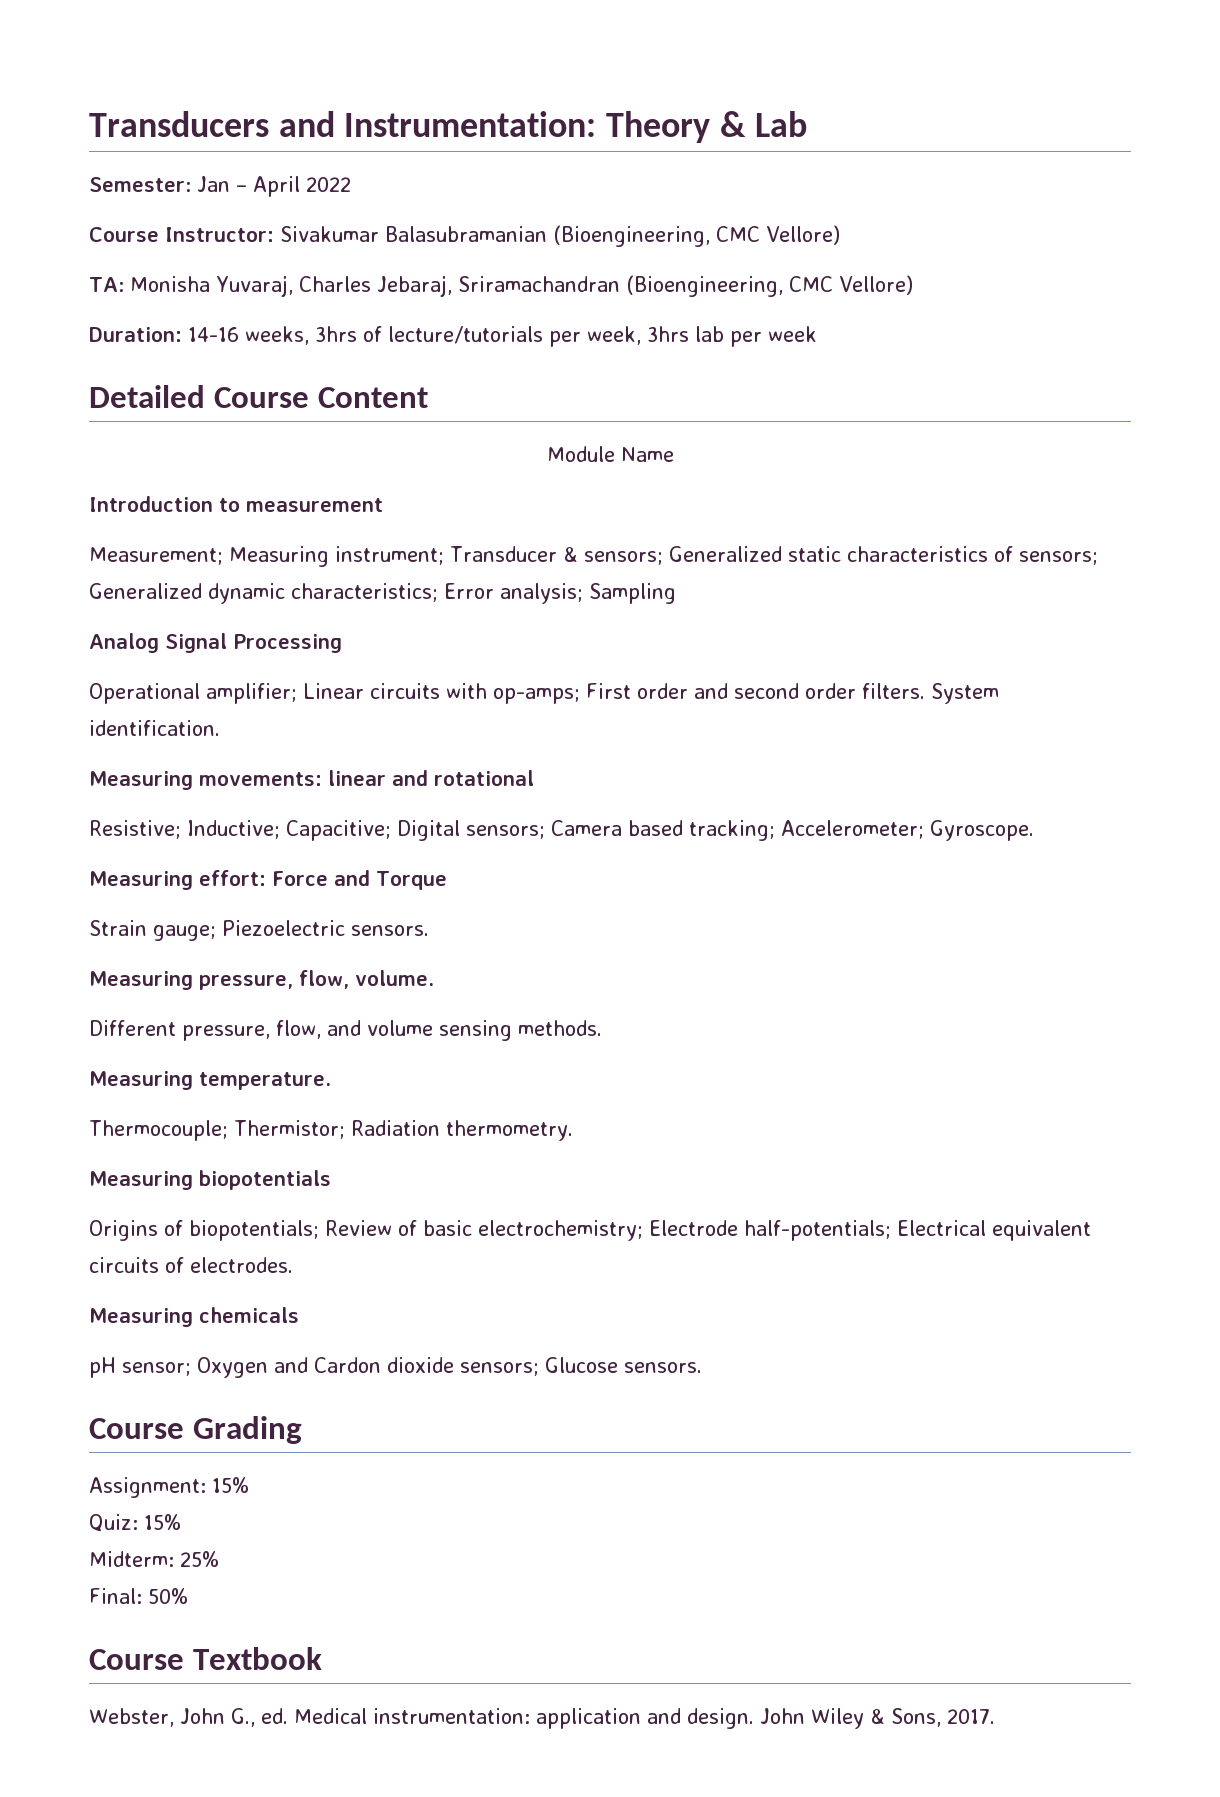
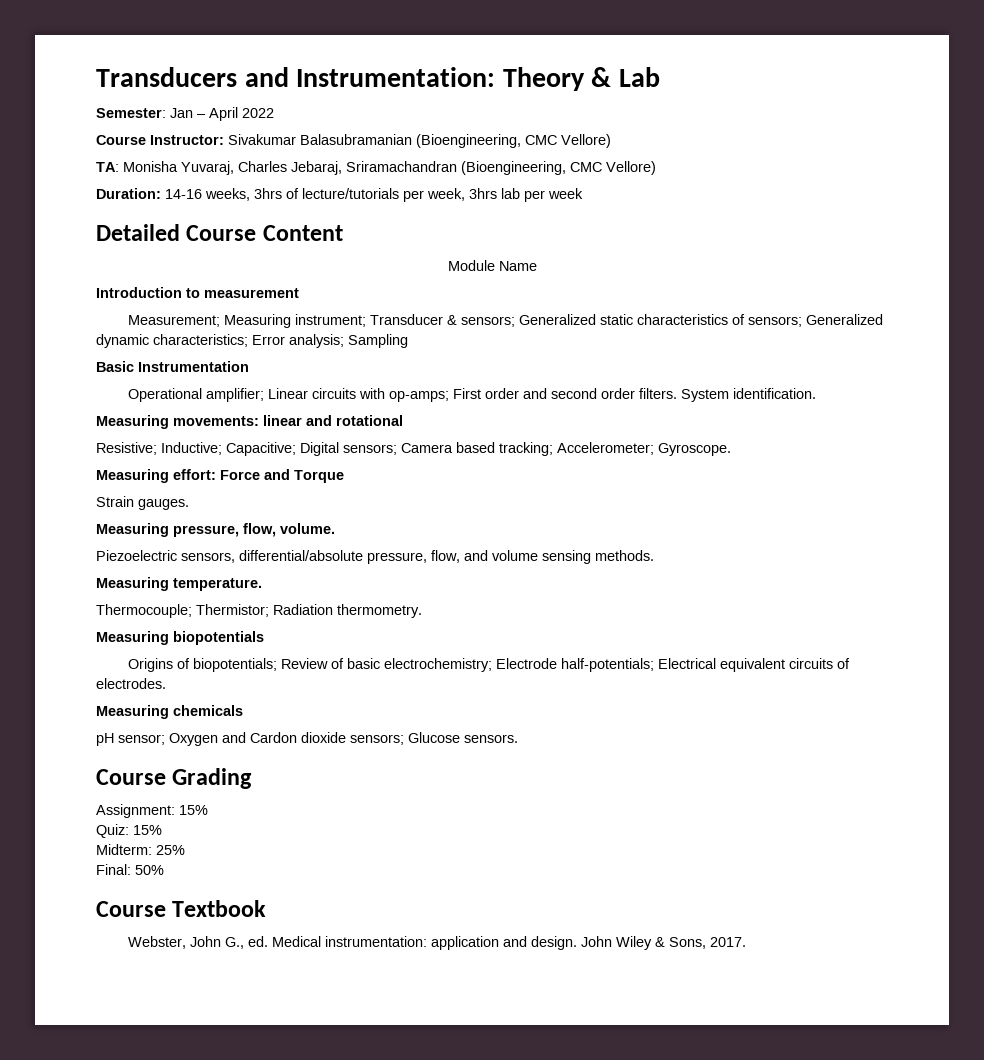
- Analog Signal Processing
+ Basic Instrumentation
- Strain gauge; Piezoelectric sensors.
+ Strain gauges.
- Different pressure, flow, and volume sensing methods.
+ Piezoelectric sensors, differential/absolute pressure, flow, and volume sensing methods.

